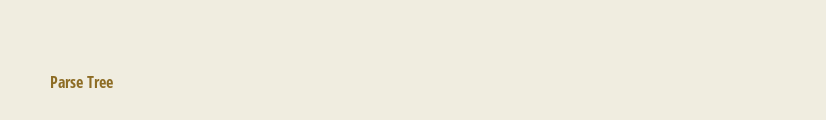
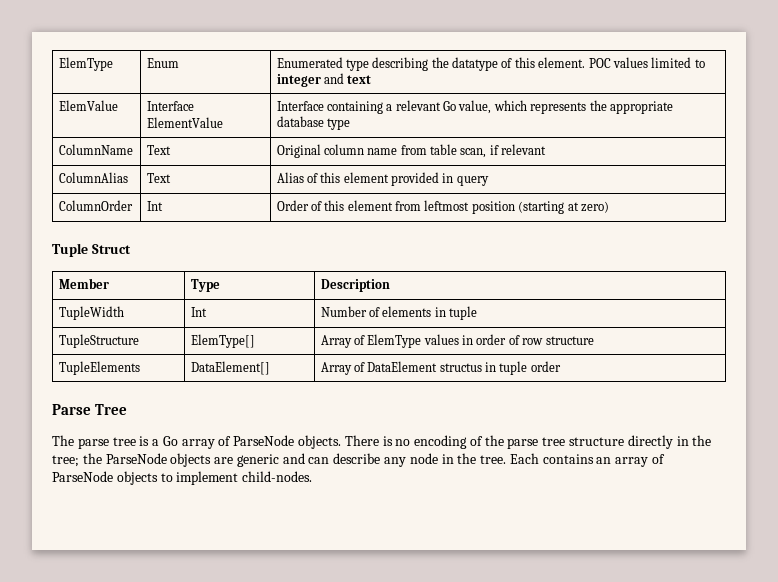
+ ElemType | Enum | Enumerated type describing the datatype of this element. POC values limited to integer and text
+ ElemValue | Interface ElementValue | Interface containing a relevant Go value, which represents the appropriate database type
+ ColumnName | Text | Original column name from table scan, if relevant
+ ColumnAlias | Text | Alias of this element provided in query
+ ColumnOrder | Int | Order of this element from leftmost position (starting at zero)
+ Tuple Struct
+ Member | Type | Description
+ TupleWidth | Int | Number of elements in tuple
+ TupleStructure | ElemType[] | Array of ElemType values in order of row structure
+ TupleElements | DataElement[] | Array of DataElement structus in tuple order
  Parse Tree
+ The parse tree is a Go array of ParseNode objects. There is no encoding of the parse tree structure directly in the tree; the ParseNode objects are generic and can describe any node in the tree. Each contains an array of ParseNode objects to implement child-nodes.

